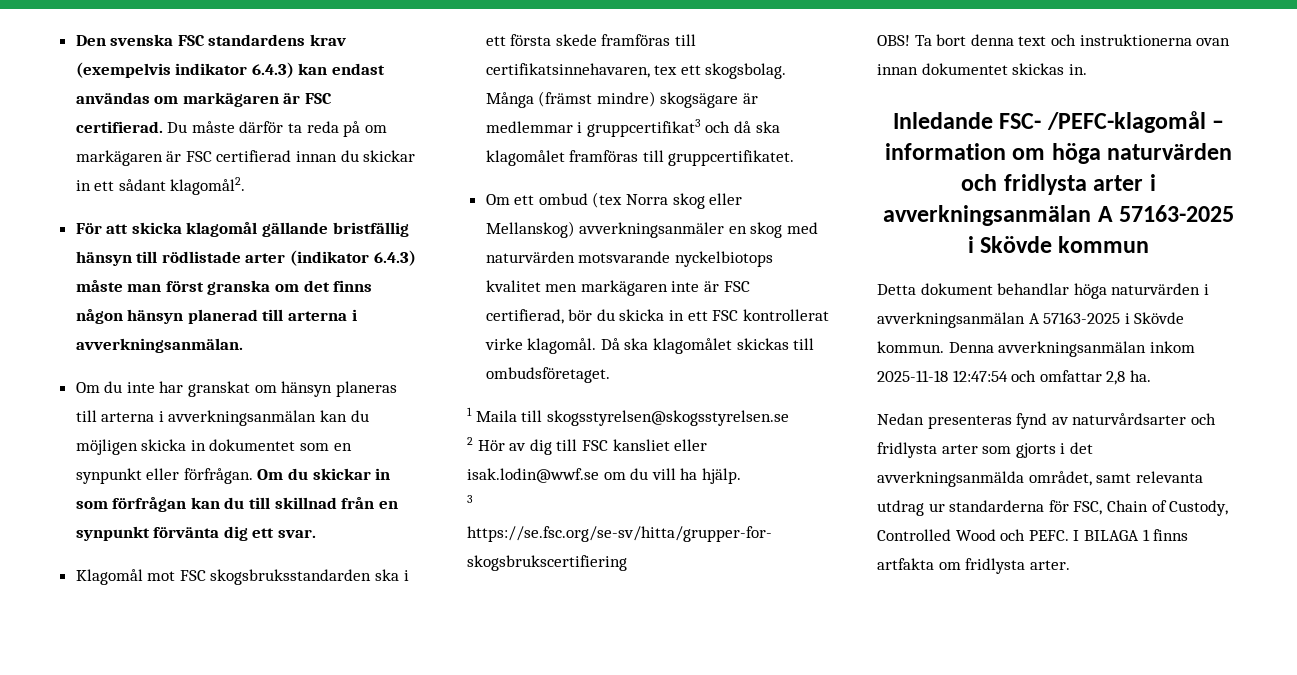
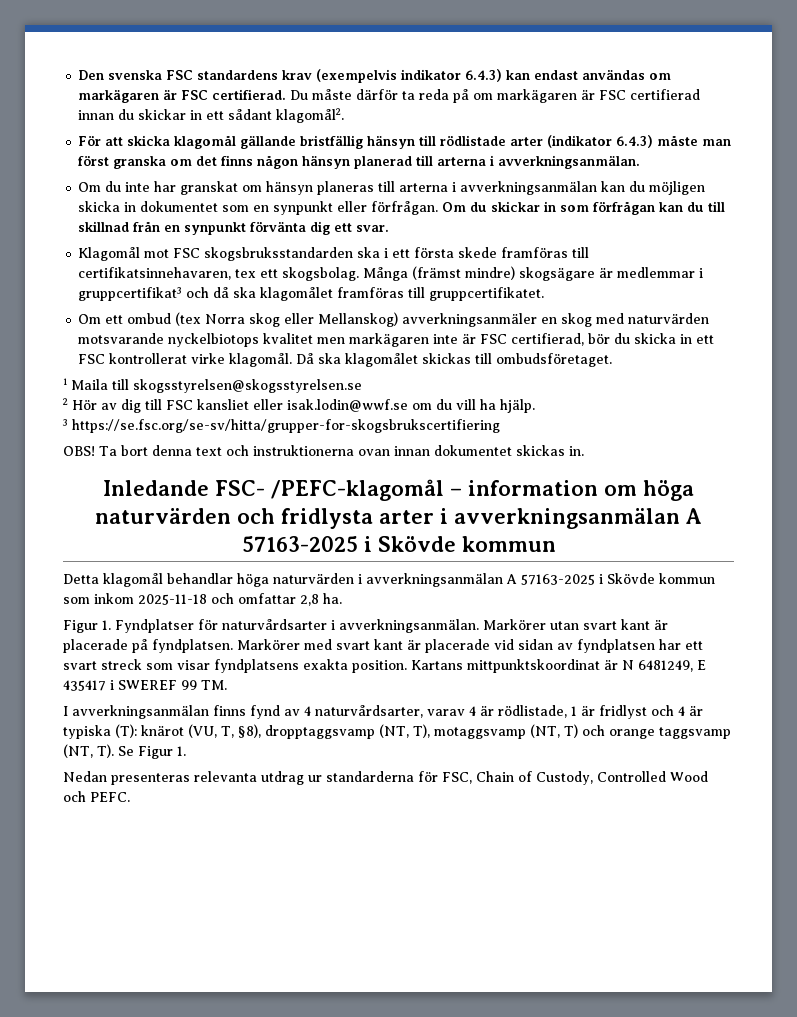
- Detta dokument behandlar höga naturvärden i avverkningsanmälan A 57163-2025 i Skövde kommun. Denna avverkningsanmälan inkom 2025-11-18 12:47:54 och omfattar 2,8 ha.
+ Detta klagomål behandlar höga naturvärden i avverkningsanmälan A 57163-2025 i Skövde kommun som inkom 2025-11-18 och omfattar 2,8 ha.
- Nedan presenteras fynd av naturvårdsarter och fridlysta arter som gjorts i det avverkningsanmälda området, samt relevanta utdrag ur standarderna för FSC, Chain of Custody, Controlled Wood och PEFC. I BILAGA 1 finns artfakta om fridlysta arter.
+ Figur 1. Fyndplatser för naturvårdsarter i avverkningsanmälan. Markörer utan svart kant är placerade på fyndplatsen. Markörer med svart kant är placerade vid sidan av fyndplatsen har ett svart streck som visar fyndplatsens exakta position. Kartans mittpunktskoordinat är N 6481249, E 435417 i SWEREF 99 TM.
+ I avverkningsanmälan finns fynd av 4 naturvårdsarter, varav 4 är rödlistade, 1 är fridlyst och 4 är typiska (T): knärot (VU, T, §8), dropptaggsvamp (NT, T), motaggsvamp (NT, T) och orange taggsvamp (NT, T). Se Figur 1.
+ Nedan presenteras relevanta utdrag ur standarderna för FSC, Chain of Custody, Controlled Wood och PEFC.

